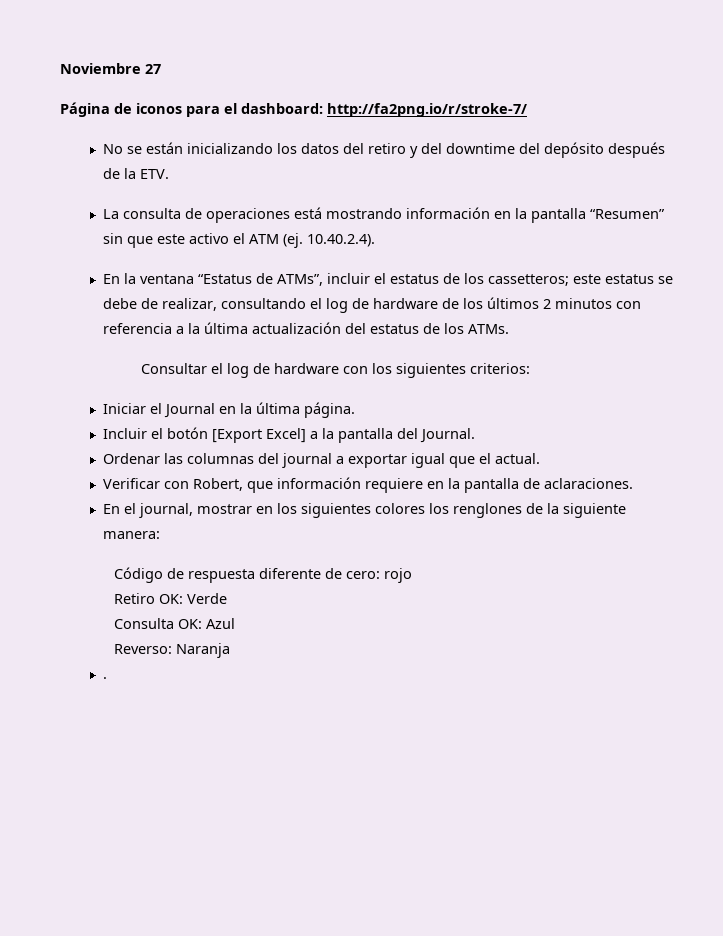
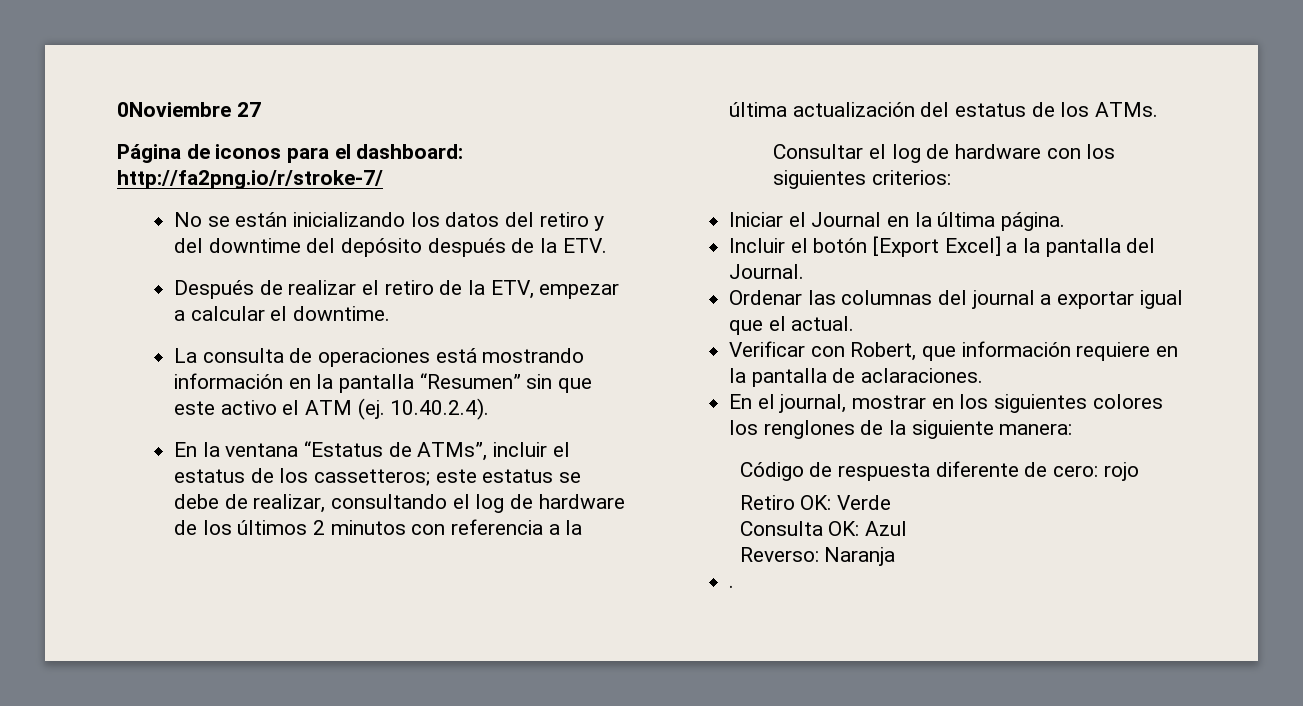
- Noviembre 27
+ 0Noviembre 27
+ Después de realizar el retiro de la ETV, empezar a calcular el downtime.

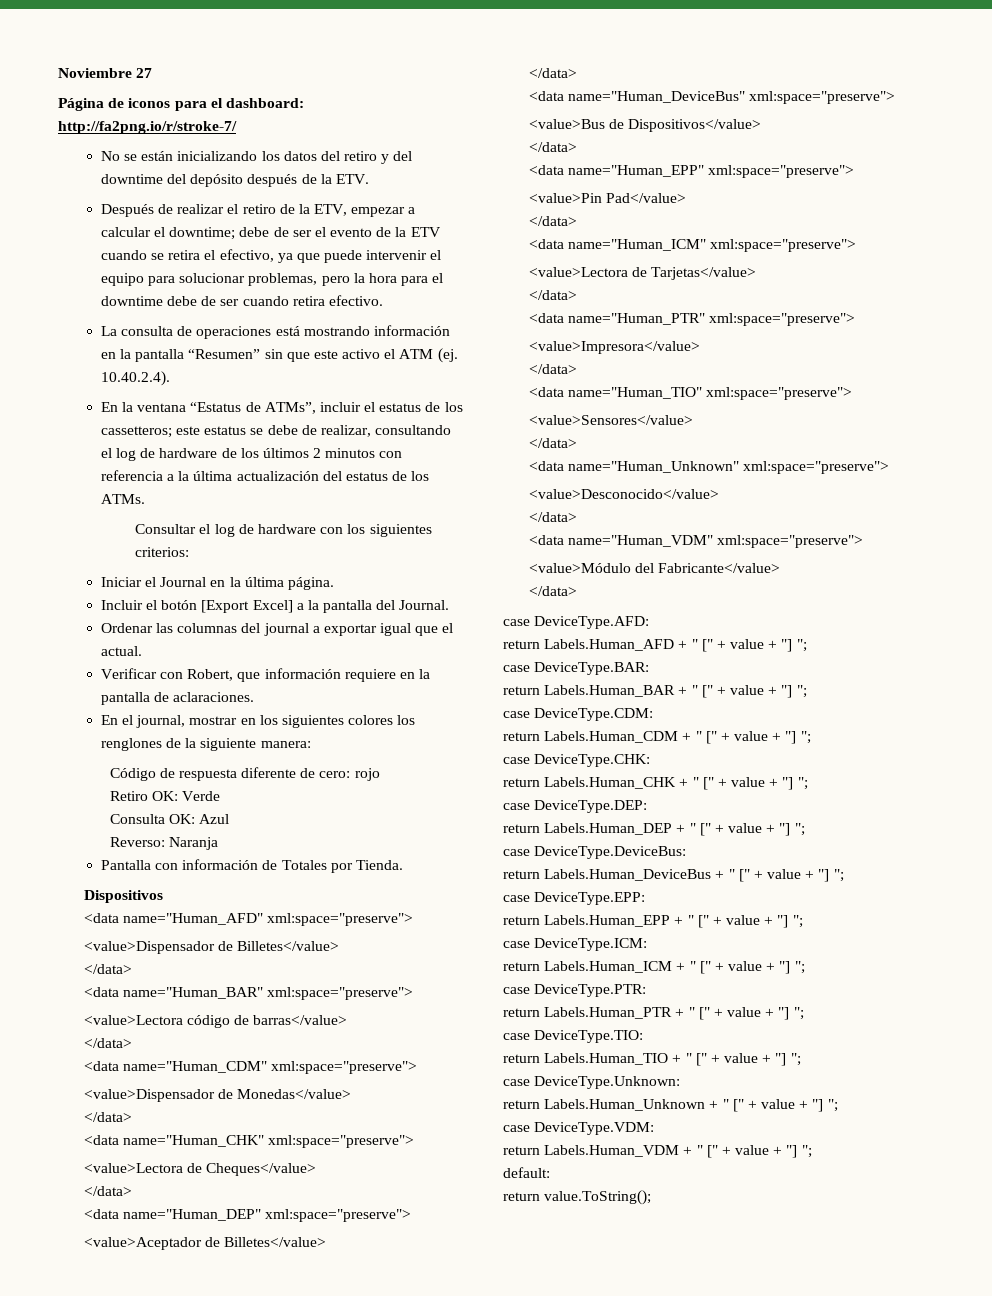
- 0Noviembre 27
+ Noviembre 27
- Después de realizar el retiro de la ETV, empezar a calcular el downtime.
+ Después de realizar el retiro de la ETV, empezar a calcular el downtime; debe de ser el evento de la ETV cuando se retira el efectivo, ya que puede intervenir el equipo para solucionar problemas, pero la hora para el downtime debe de ser cuando retira efectivo.
- .
+ Pantalla con información de Totales por Tienda.
+ Dispositivos
+ <data name="Human_AFD" xml:space="preserve">
+ <value>Dispensador de Billetes</value>
+ </data>
+ <data name="Human_BAR" xml:space="preserve">
+ <value>Lectora código de barras</value>
+ </data>
+ <data name="Human_CDM" xml:space="preserve">
+ <value>Dispensador de Monedas</value>
+ </data>
+ <data name="Human_CHK" xml:space="preserve">
+ <value>Lectora de Cheques</value>
+ </data>
+ <data name="Human_DEP" xml:space="preserve">
+ <value>Aceptador de Billetes</value>
+ </data>
+ <data name="Human_DeviceBus" xml:space="preserve">
+ <value>Bus de Dispositivos</value>
+ </data>
+ <data name="Human_EPP" xml:space="preserve">
+ <value>Pin Pad</value>
+ </data>
+ <data name="Human_ICM" xml:space="preserve">
+ <value>Lectora de Tarjetas</value>
+ </data>
+ <data name="Human_PTR" xml:space="preserve">
+ <value>Impresora</value>
+ </data>
+ <data name="Human_TIO" xml:space="preserve">
+ <value>Sensores</value>
+ </data>
+ <data name="Human_Unknown" xml:space="preserve">
+ <value>Desconocido</value>
+ </data>
+ <data name="Human_VDM" xml:space="preserve">
+ <value>Módulo del Fabricante</value>
+ </data>
+ case DeviceType.AFD:
+ return Labels.Human_AFD + " [" + value + "] ";
+ case DeviceType.BAR:
+ return Labels.Human_BAR + " [" + value + "] ";
+ case DeviceType.CDM:
+ return Labels.Human_CDM + " [" + value + "] ";
+ case DeviceType.CHK:
+ return Labels.Human_CHK + " [" + value + "] ";
+ case DeviceType.DEP:
+ return Labels.Human_DEP + " [" + value + "] ";
+ case DeviceType.DeviceBus:
+ return Labels.Human_DeviceBus + " [" + value + "] ";
+ case DeviceType.EPP:
+ return Labels.Human_EPP + " [" + value + "] ";
+ case DeviceType.ICM:
+ return Labels.Human_ICM + " [" + value + "] ";
+ case DeviceType.PTR:
+ return Labels.Human_PTR + " [" + value + "] ";
+ case DeviceType.TIO:
+ return Labels.Human_TIO + " [" + value + "] ";
+ case DeviceType.Unknown:
+ return Labels.Human_Unknown + " [" + value + "] ";
+ case DeviceType.VDM:
+ return Labels.Human_VDM + " [" + value + "] ";
+ default:
+ return value.ToString();

